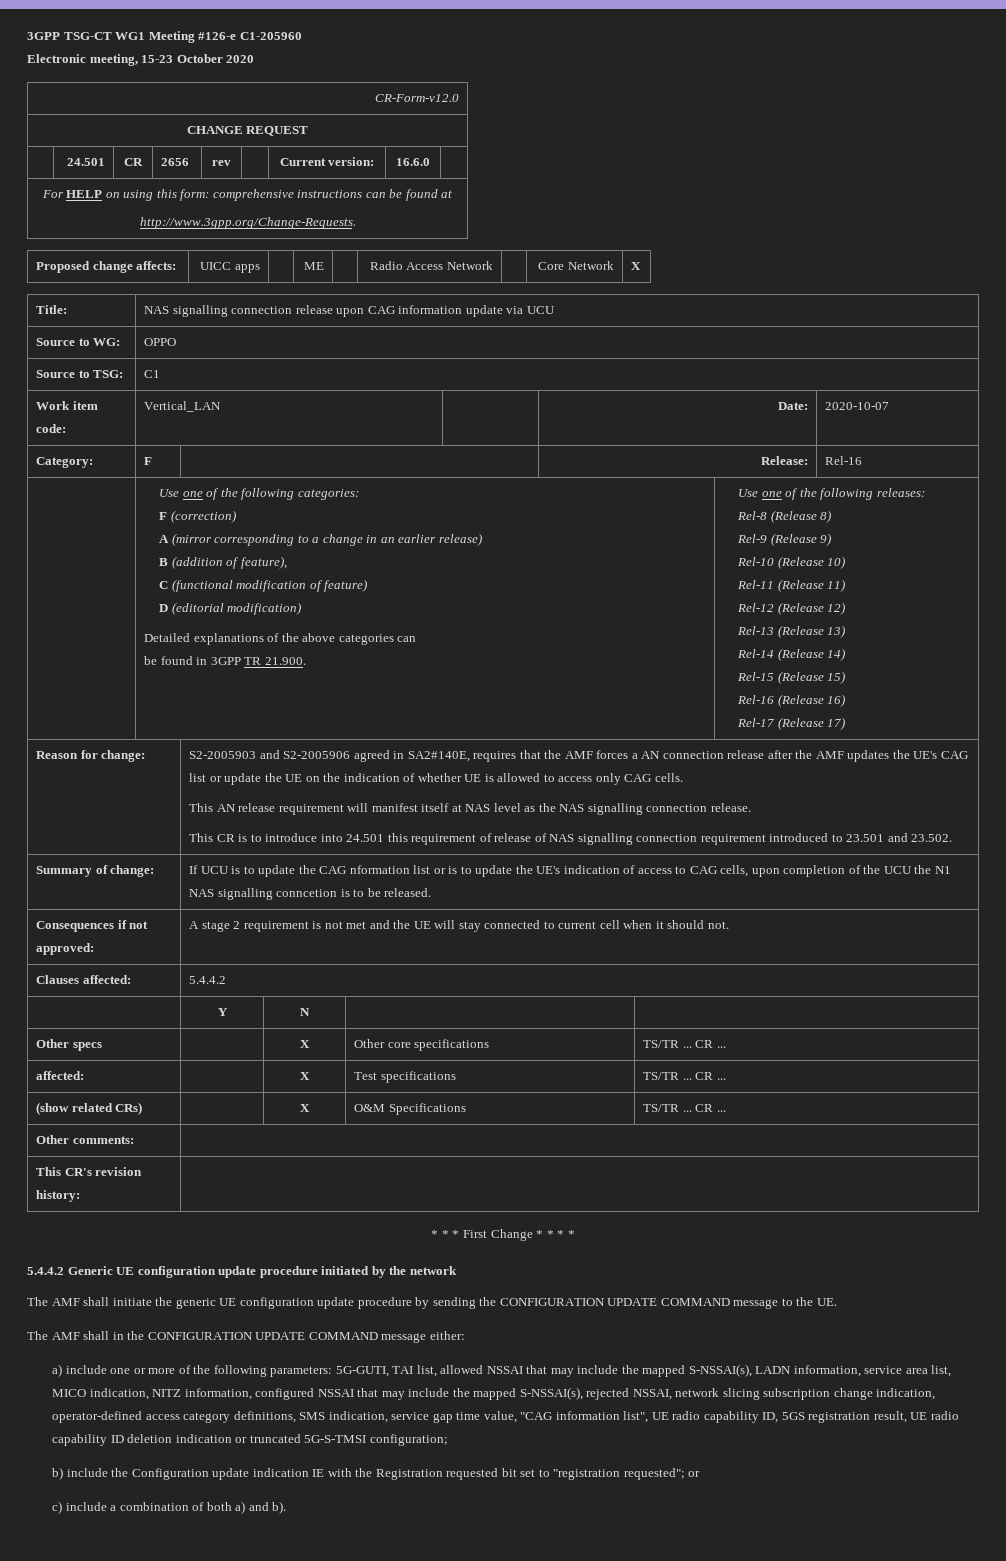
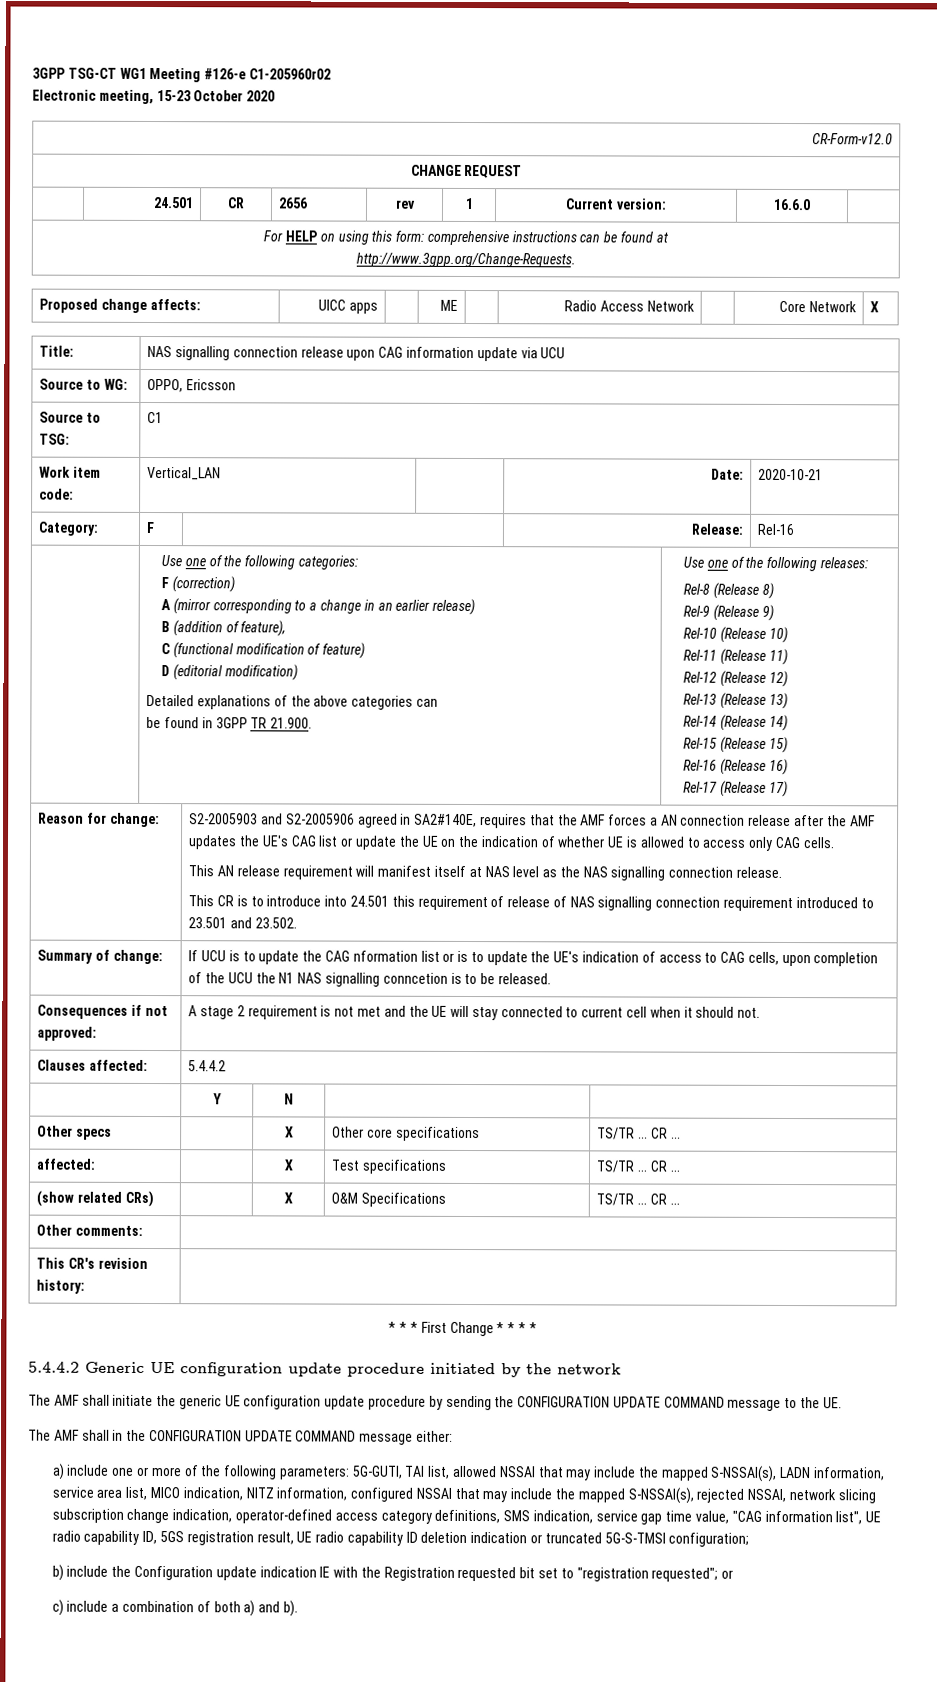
- 3GPP TSG-CT WG1 Meeting #126-e C1-205960
+ 3GPP TSG-CT WG1 Meeting #126-e C1-205960r02
- | 24.501 | CR | 2656 | rev | | Current version: | 16.6.0 |
+ | 24.501 | CR | 2656 | rev | 1 | Current version: | 16.6.0 |
- Source to WG: | OPPO
+ Source to WG: | OPPO, Ericsson
- Work item code: | Vertical_LAN | | Date: | 2020-10-07
+ Work item code: | Vertical_LAN | | Date: | 2020-10-21

